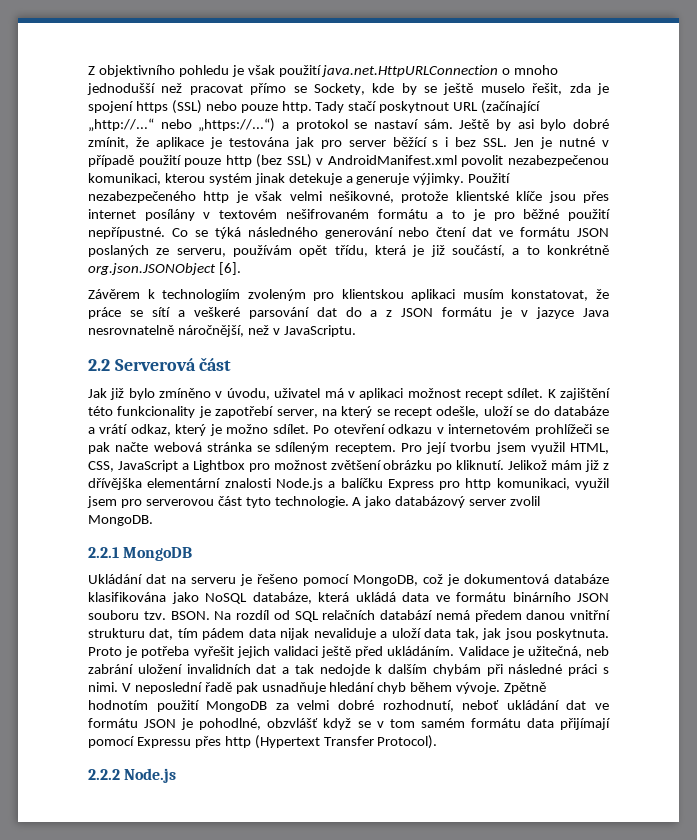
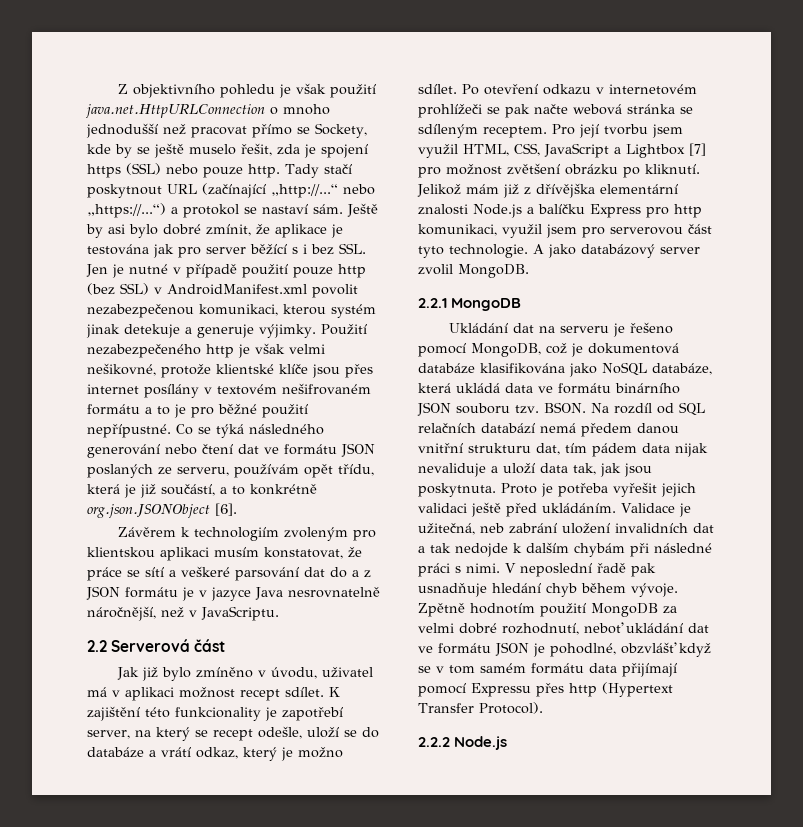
- Pro její tvorbu jsem využil HTML, CSS, JavaScript a Lightbox pro možnost zvětšení obrázku po kliknutí.
+ Pro její tvorbu jsem využil HTML, CSS, JavaScript a Lightbox [7] pro možnost zvětšení obrázku po kliknutí.

